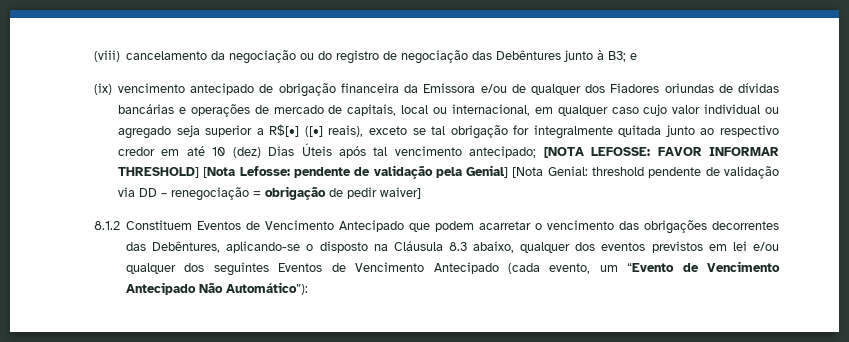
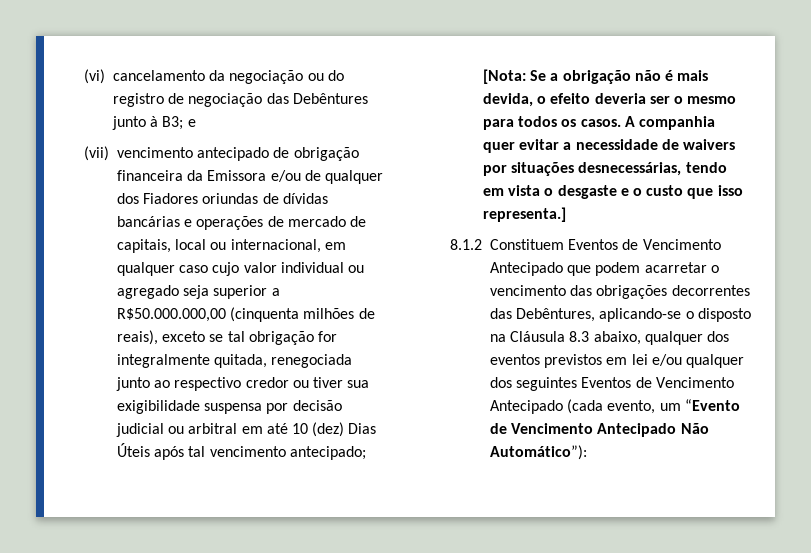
- (viii) cancelamento da negociação ou do registro de negociação das Debêntures junto à B3; e
+ (vi) cancelamento da negociação ou do registro de negociação das Debêntures junto à B3; e
- (ix) vencimento antecipado de obrigação financeira da Emissora e/ou de qualquer dos Fiadores oriundas de dívidas bancárias e operações de mercado de capitais, local ou internacional, em qualquer caso cujo valor individual ou agregado seja superior a R$[•] ([•] reais), exceto se tal obrigação for integralmente quitada junto ao respectivo credor em até 10 (dez) Dias Úteis após tal vencimento antecipado; [NOTA LEFOSSE: FAVOR INFORMAR THRESHOLD] [Nota Lefosse: pendente de validação pela Genial] [Nota Genial: threshold pendente de validação via DD – renegociação = obrigação de pedir waiver]
+ (vii) vencimento antecipado de obrigação financeira da Emissora e/ou de qualquer dos Fiadores oriundas de dívidas bancárias e operações de mercado de capitais, local ou internacional, em qualquer caso cujo valor individual ou agregado seja superior a R$50.000.000,00 (cinquenta milhões de reais), exceto se tal obrigação for integralmente quitada, renegociada junto ao respectivo credor ou tiver sua exigibilidade suspensa por decisão judicial ou arbitral em até 10 (dez) Dias Úteis após tal vencimento antecipado; [Nota: Se a obrigação não é mais devida, o efeito deveria ser o mesmo para todos os casos. A companhia quer evitar a necessidade de waivers por situações desnecessárias, tendo em vista o desgaste e o custo que isso representa.]

